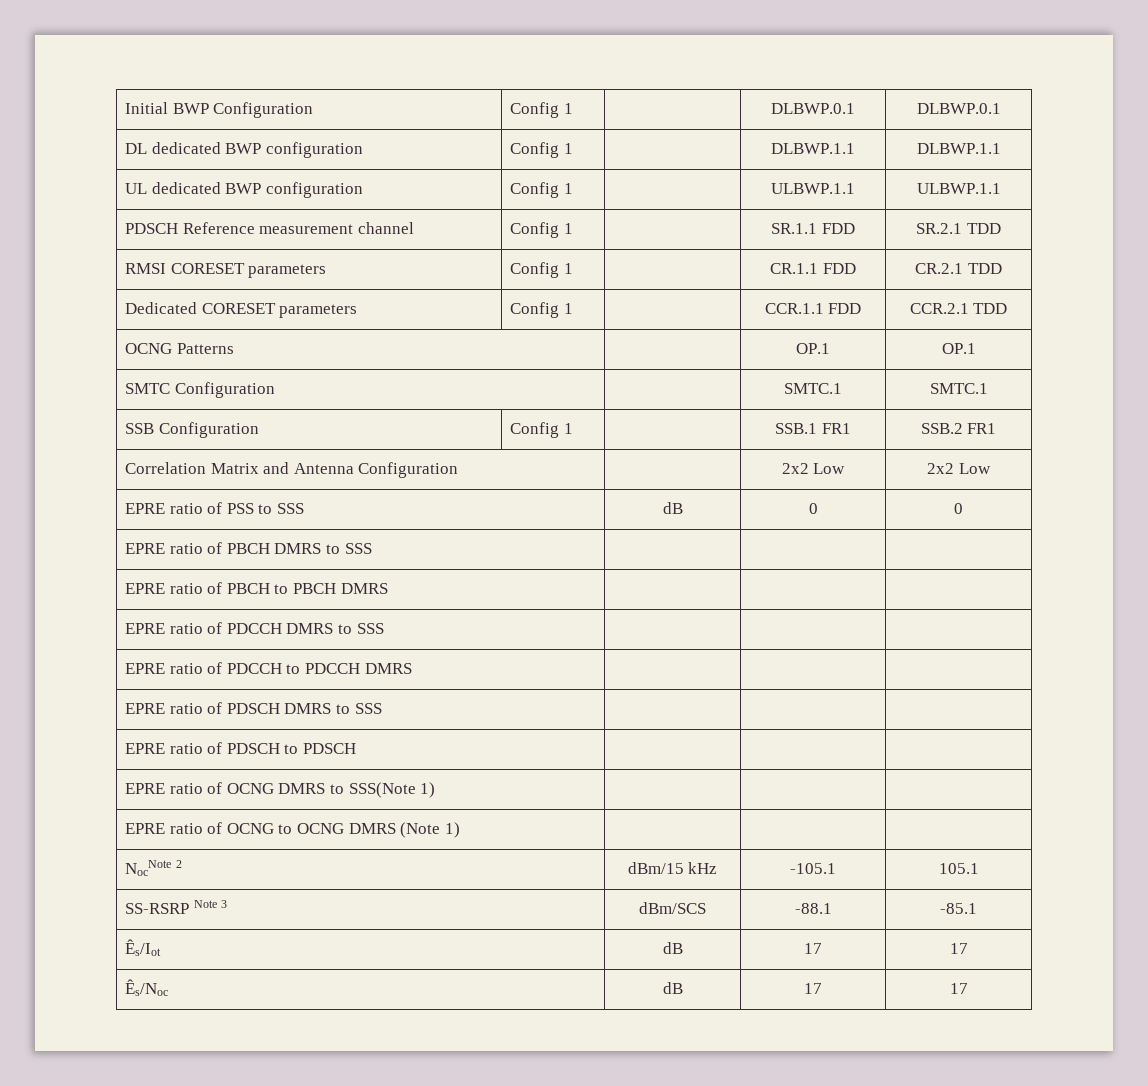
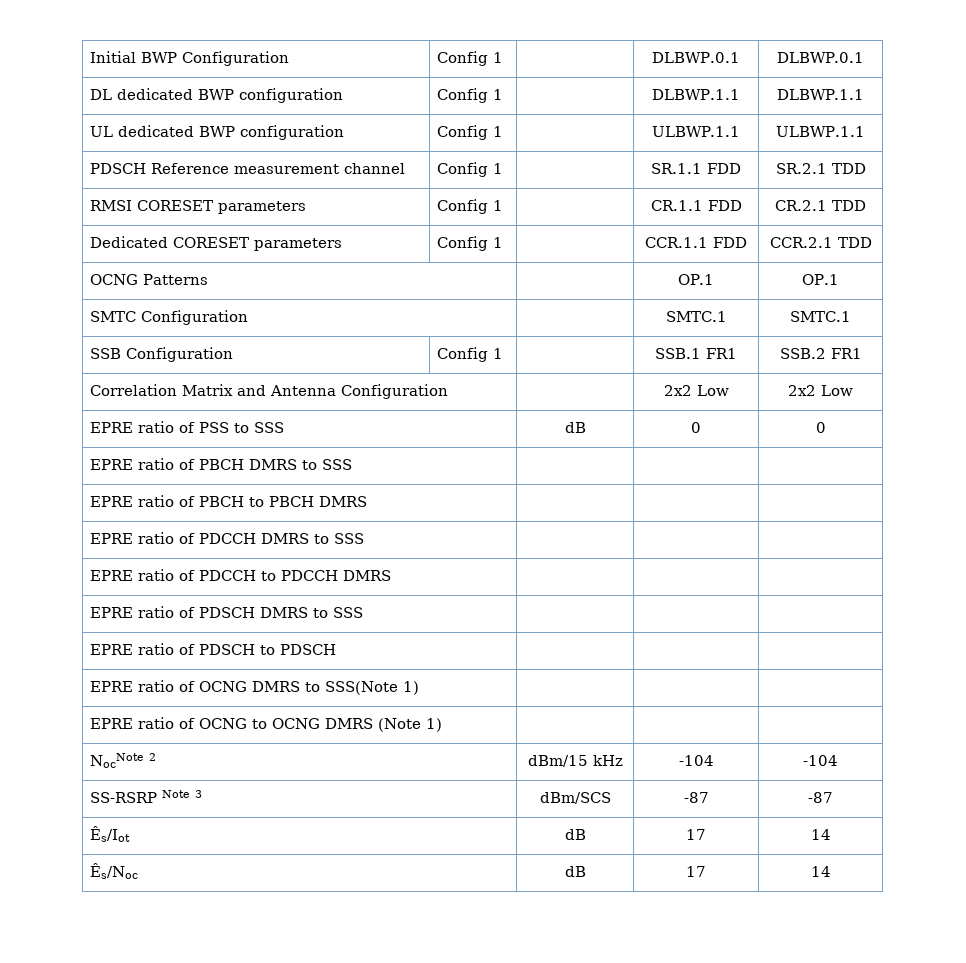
- NocNote 2 | dBm/15 kHz | -105.1 | 105.1
+ NocNote 2 | dBm/15 kHz | -104 | -104
- SS-RSRP Note 3 | dBm/SCS | -88.1 | -85.1
+ SS-RSRP Note 3 | dBm/SCS | -87 | -87
- Ês/Iot | dB | 17 | 17
+ Ês/Iot | dB | 17 | 14
- Ês/Noc | dB | 17 | 17
+ Ês/Noc | dB | 17 | 14

